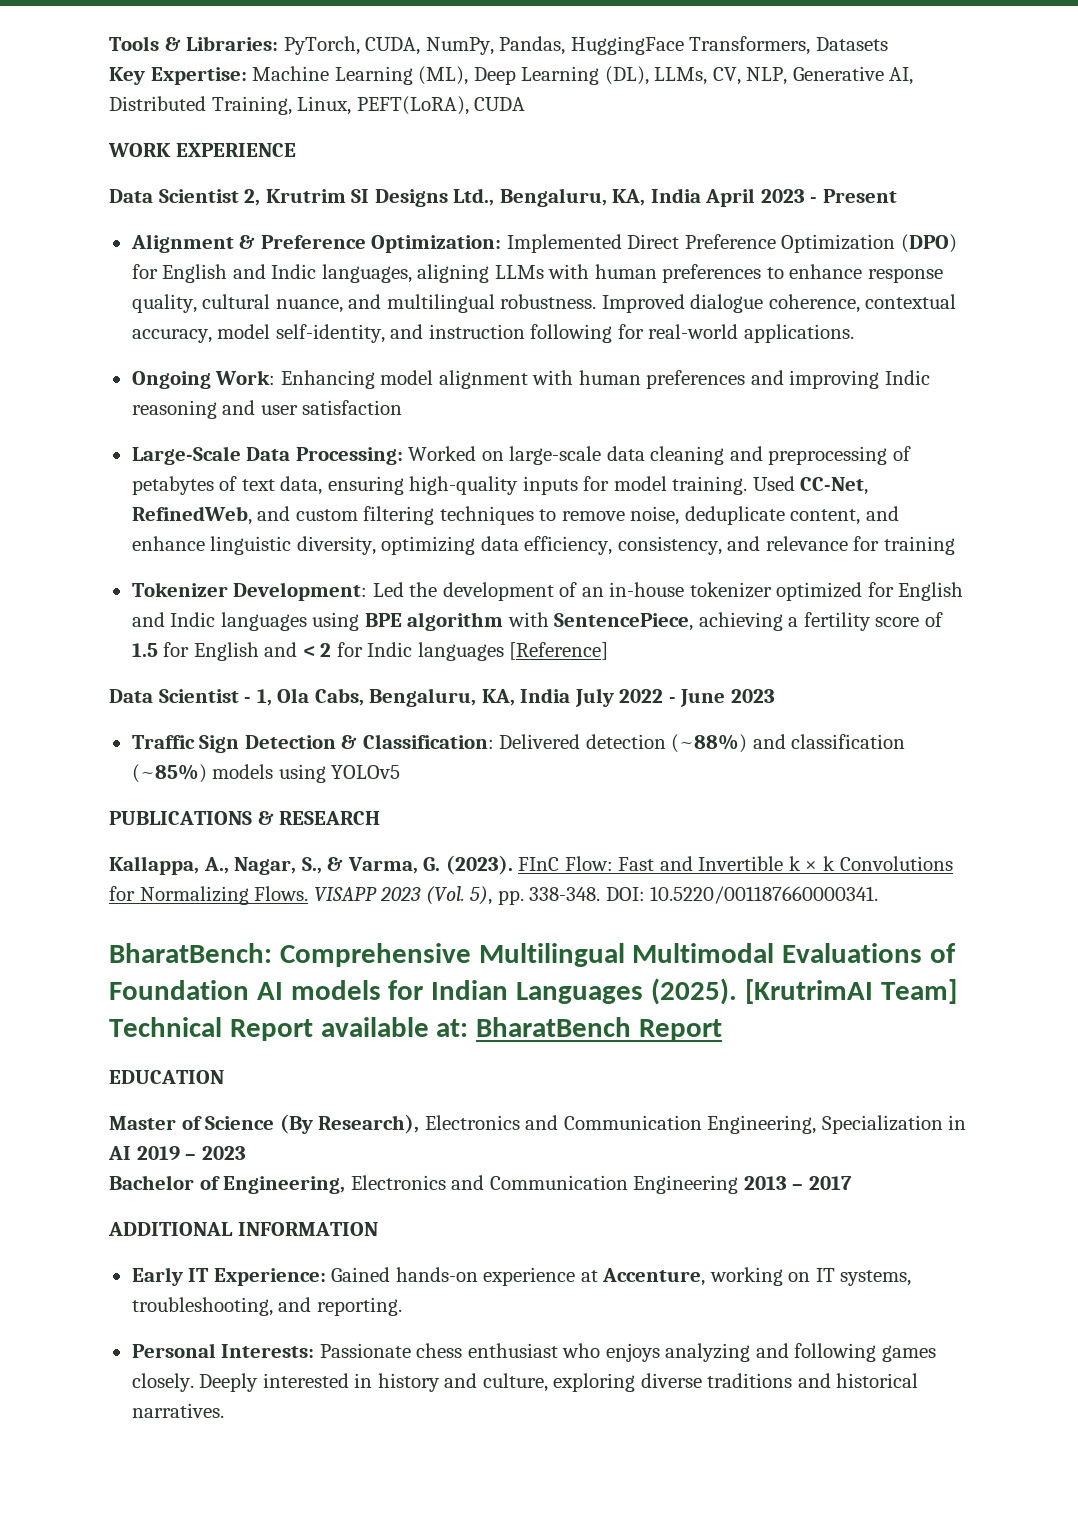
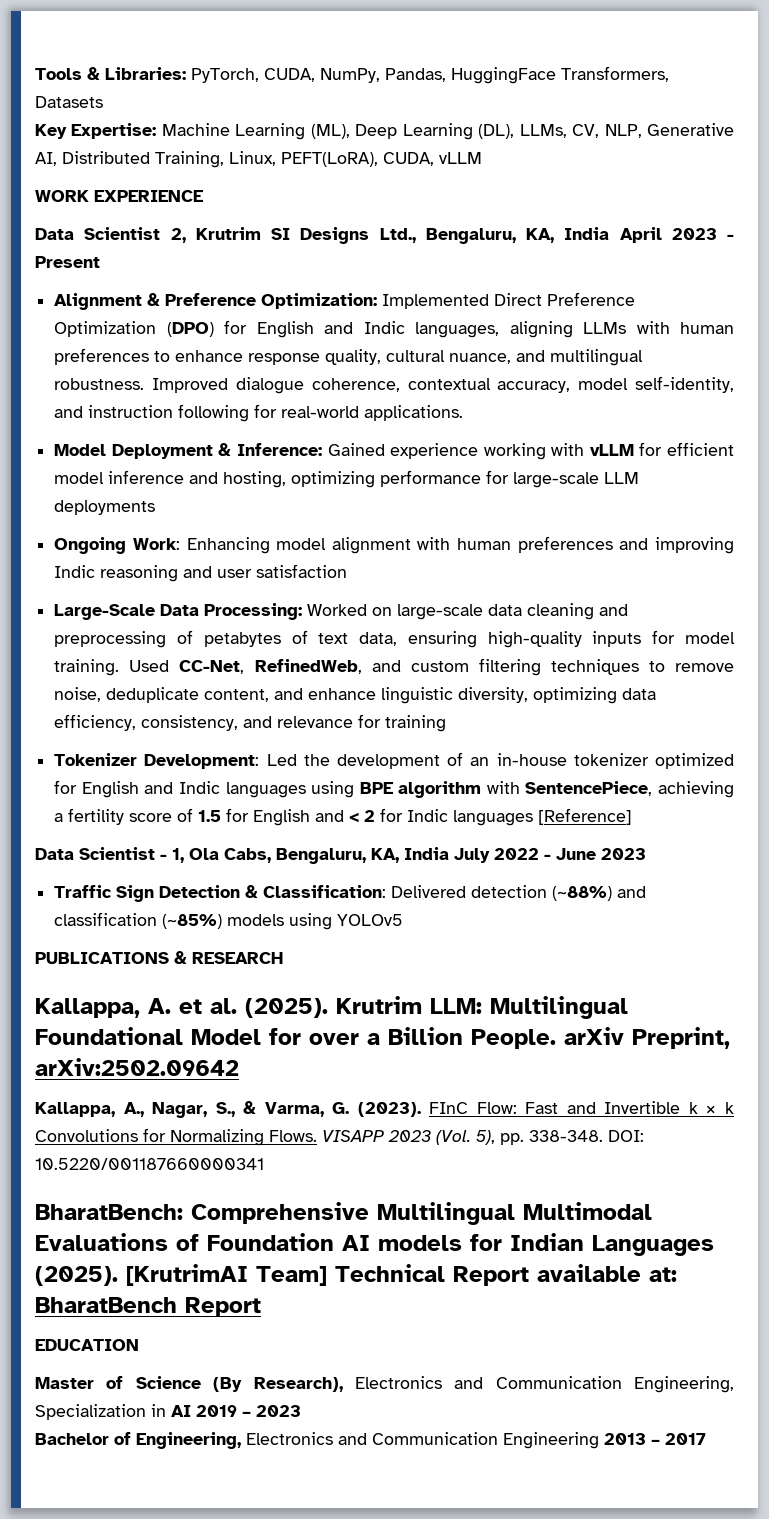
- Key Expertise: Machine Learning (ML), Deep Learning (DL), LLMs, CV, NLP, Generative AI, Distributed Training, Linux, PEFT(LoRA), CUDA
+ Key Expertise: Machine Learning (ML), Deep Learning (DL), LLMs, CV, NLP, Generative AI, Distributed Training, Linux, PEFT(LoRA), CUDA, vLLM
+ Model Deployment & Inference: Gained experience working with vLLM for efficient model inference and hosting, optimizing performance for large-scale LLM deployments
+ Kallappa, A. et al. (2025). Krutrim LLM: Multilingual Foundational Model for over a Billion People. arXiv Preprint, arXiv:2502.09642
- DOI: 10.5220/001187660000341.
+ DOI: 10.5220/001187660000341
- ADDITIONAL INFORMATION
- Early IT Experience: Gained hands-on experience at Accenture, working on IT systems, troubleshooting, and reporting.
- Personal Interests: Passionate chess enthusiast who enjoys analyzing and following games closely. Deeply interested in history and culture, exploring diverse traditions and historical narratives.

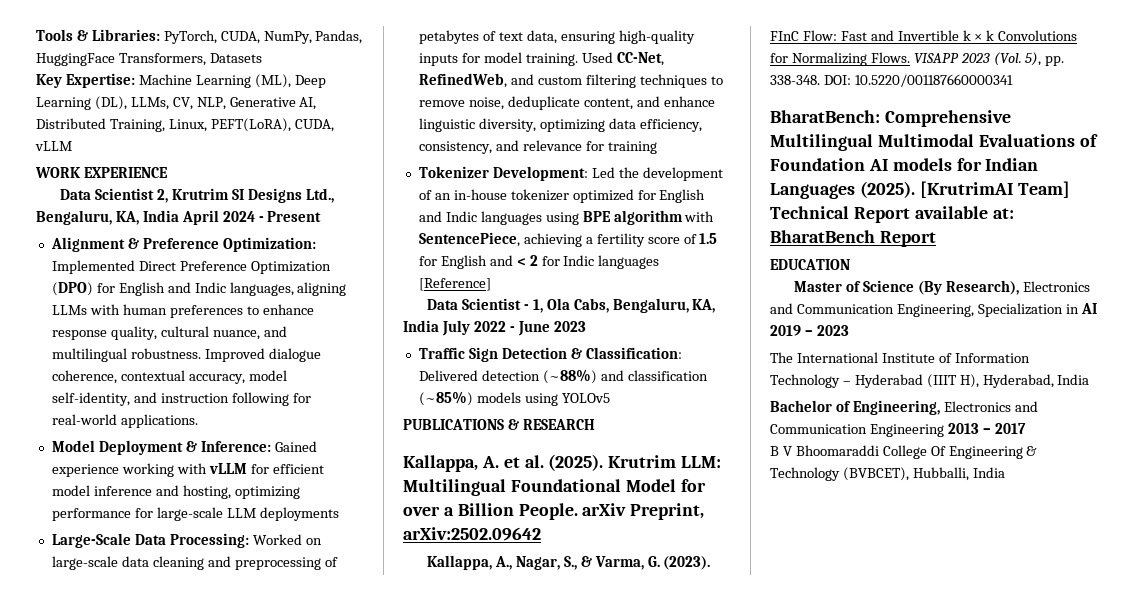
- Data Scientist 2, Krutrim SI Designs Ltd., Bengaluru, KA, India April 2023 - Present
+ Data Scientist 2, Krutrim SI Designs Ltd., Bengaluru, KA, India April 2024 - Present
- Ongoing Work: Enhancing model alignment with human preferences and improving Indic reasoning and user satisfaction
+ The International Institute of Information Technology – Hyderabad (IIIT H), Hyderabad, India
+ B V Bhoomaraddi College Of Engineering & Technology (BVBCET), Hubballi, India

